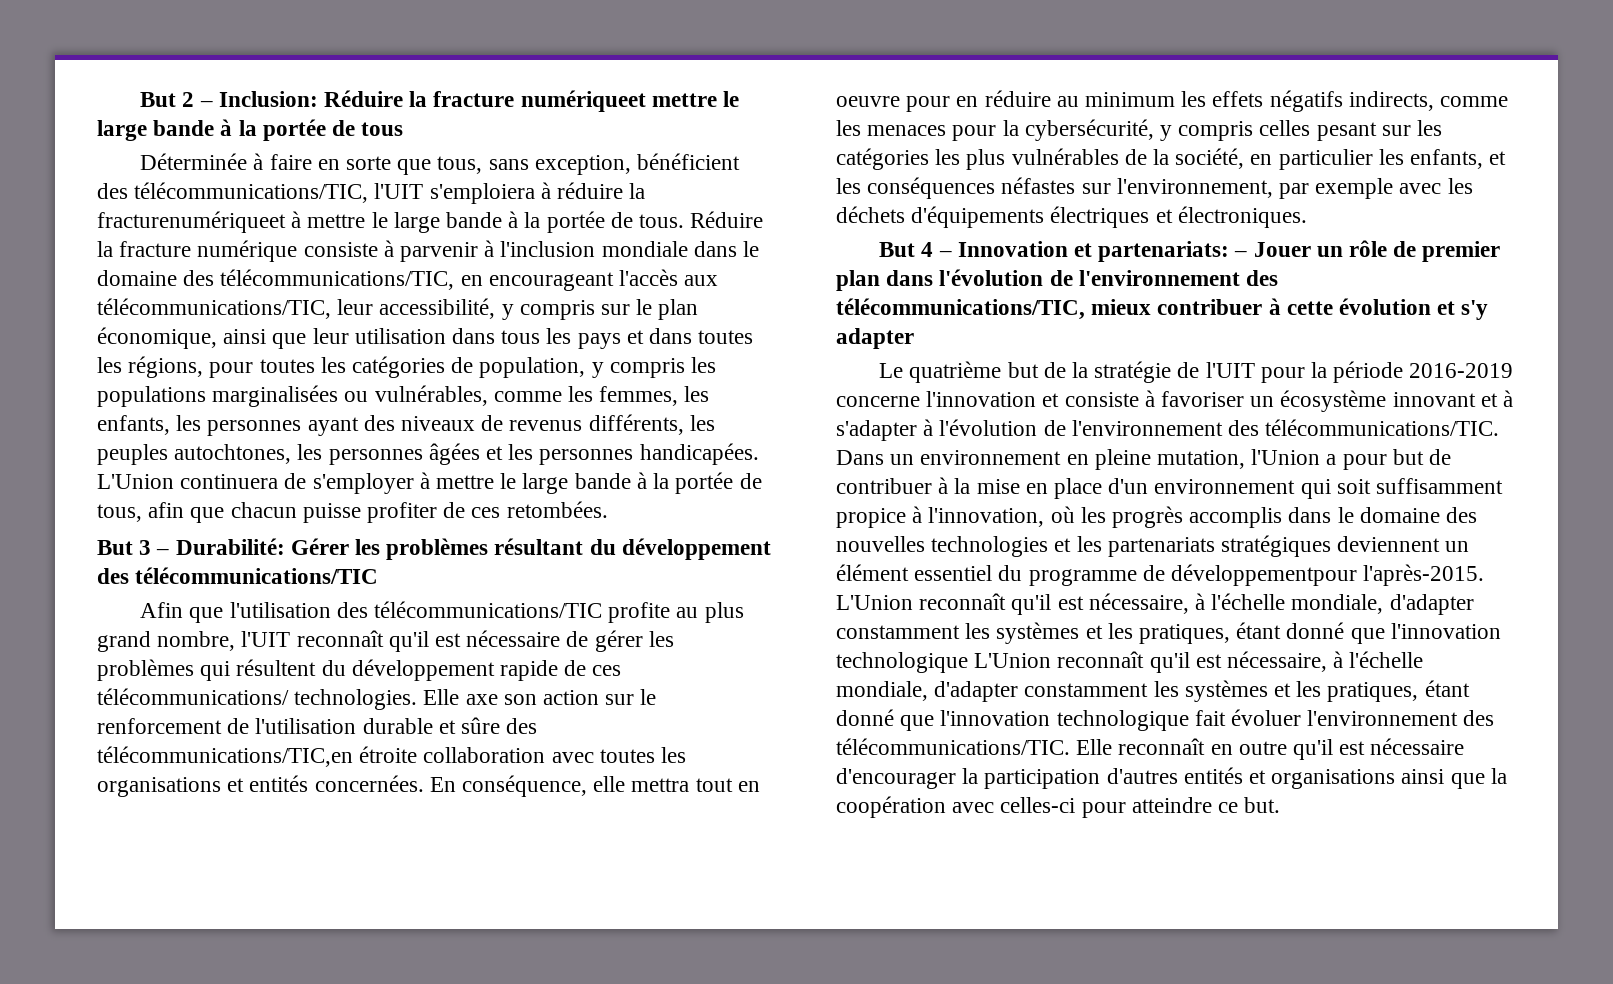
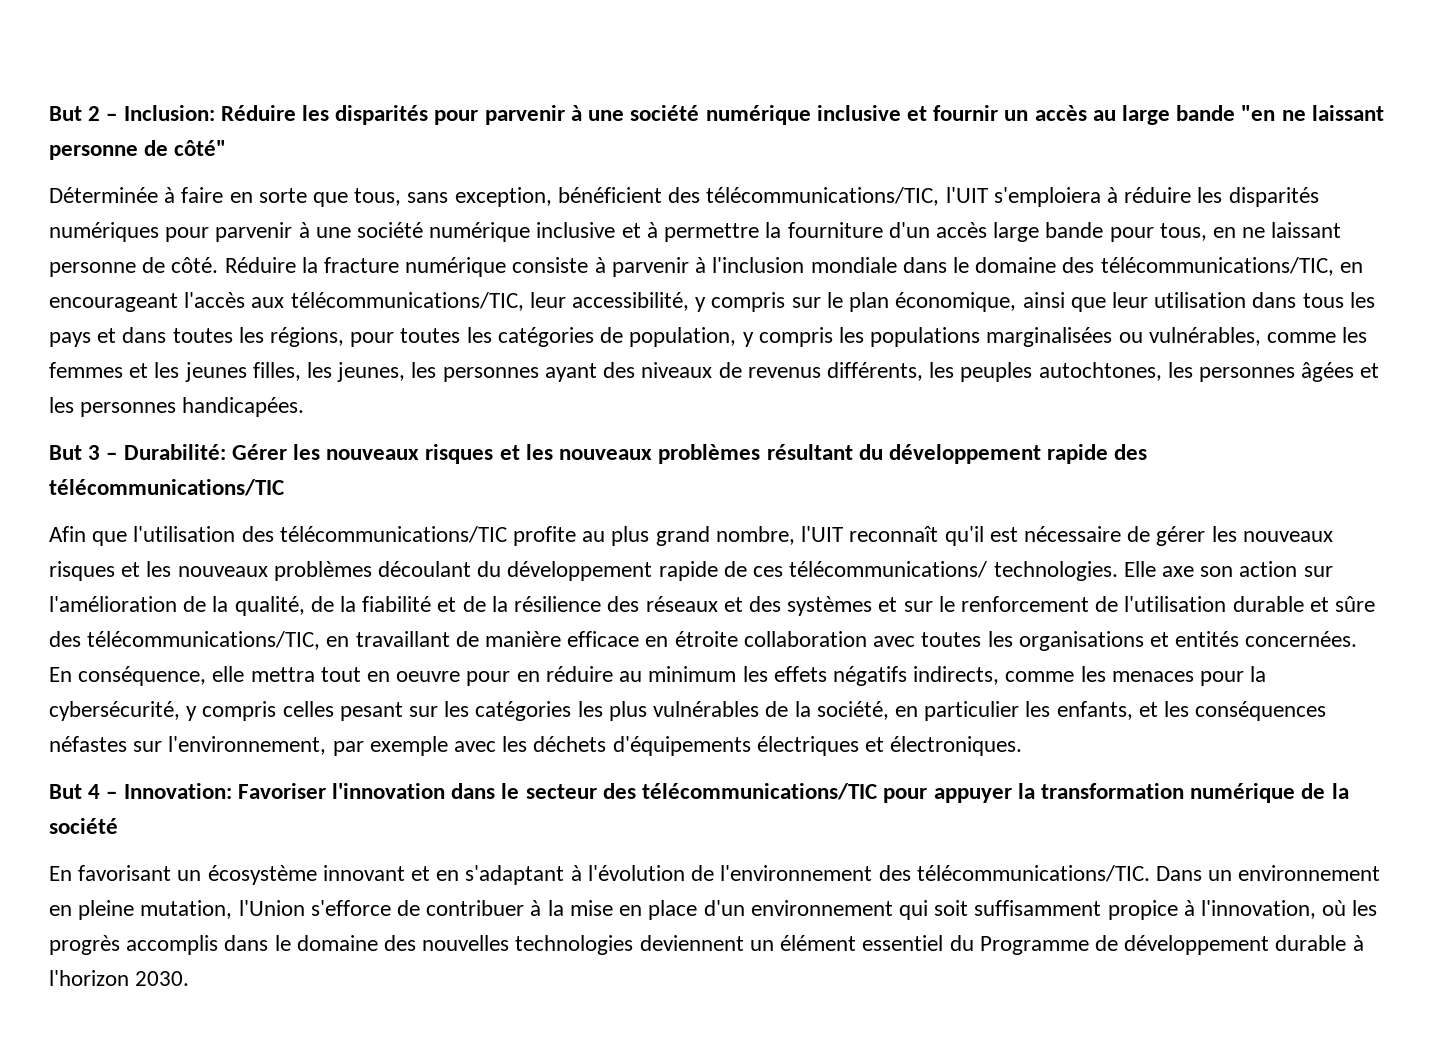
- But 2 – Inclusion: Réduire la fracture numériqueet mettre le large bande à la portée de tous
+ But 2 – Inclusion: Réduire les disparités pour parvenir à une société numérique inclusive et fournir un accès au large bande "en ne laissant personne de côté"
- Déterminée à faire en sorte que tous, sans exception, bénéficient des télécommunications/TIC, l'UIT s'emploiera à réduire la fracturenumériqueet à mettre le large bande à la portée de tous.
+ Déterminée à faire en sorte que tous, sans exception, bénéficient des télécommunications/TIC, l'UIT s'emploiera à réduire les disparités numériques pour parvenir à une société numérique inclusive et à permettre la fourniture d'un accès large bande pour tous, en ne laissant personne de côté.
- Réduire la fracture numérique consiste à parvenir à l'inclusion mondiale dans le domaine des télécommunications/TIC, en encourageant l'accès aux télécommunications/TIC, leur accessibilité, y compris sur le plan économique, ainsi que leur utilisation dans tous les pays et dans toutes les régions, pour toutes les catégories de population, y compris les populations marginalisées ou vulnérables, comme les femmes, les enfants, les personnes ayant des niveaux de revenus différents, les peuples autochtones, les personnes âgées et les personnes handicapées. L'Union continuera de s'employer à mettre le large bande à la portée de tous, afin que chacun puisse profiter de ces retombées.
+ Réduire la fracture numérique consiste à parvenir à l'inclusion mondiale dans le domaine des télécommunications/TIC, en encourageant l'accès aux télécommunications/TIC, leur accessibilité, y compris sur le plan économique, ainsi que leur utilisation dans tous les pays et dans toutes les régions, pour toutes les catégories de population, y compris les populations marginalisées ou vulnérables, comme les femmes et les jeunes filles, les jeunes, les personnes ayant des niveaux de revenus différents, les peuples autochtones, les personnes âgées et les personnes handicapées.
- But 3 – Durabilité: Gérer les problèmes résultant du développement des télécommunications/TIC
+ But 3 – Durabilité: Gérer les nouveaux risques et les nouveaux problèmes résultant du développement rapide des télécommunications/TIC
- Afin que l'utilisation des télécommunications/TIC profite au plus grand nombre, l'UIT reconnaît qu'il est nécessaire de gérer les problèmes qui résultent du développement rapide de ces télécommunications/ technologies.
+ Afin que l'utilisation des télécommunications/TIC profite au plus grand nombre, l'UIT reconnaît qu'il est nécessaire de gérer les nouveaux risques et les nouveaux problèmes découlant du développement rapide de ces télécommunications/ technologies.
- Elle axe son action sur le renforcement de l'utilisation durable et sûre des télécommunications/TIC,en étroite collaboration avec toutes les organisations et entités concernées.
+ Elle axe son action sur l'amélioration de la qualité, de la fiabilité et de la résilience des réseaux et des systèmes et sur le renforcement de l'utilisation durable et sûre des télécommunications/TIC, en travaillant de manière efficace en étroite collaboration avec toutes les organisations et entités concernées.
- But 4 – Innovation et partenariats: – Jouer un rôle de premier plan dans l'évolution de l'environnement des télécommunications/TIC, mieux contribuer à cette évolution et s'y adapter
- Le quatrième but de la stratégie de l'UIT pour la période 2016-2019 concerne l'innovation et consiste à favoriser un écosystème innovant et à s'adapter à l'évolution de l'environnement des télécommunications/TIC.
+ But 4 – Innovation: Favoriser l'innovation dans le secteur des télécommunications/TIC pour appuyer la transformation numérique de la société
+ En favorisant un écosystème innovant et en s'adaptant à l'évolution de l'environnement des télécommunications/TIC.
- Dans un environnement en pleine mutation, l'Union a pour but de contribuer à la mise en place d'un environnement qui soit suffisamment propice à l'innovation, où les progrès accomplis dans le domaine des nouvelles technologies et les partenariats stratégiques deviennent un élément essentiel du programme de développementpour l'après-2015. L'Union reconnaît qu'il est nécessaire, à l'échelle mondiale, d'adapter constamment les systèmes et les pratiques, étant donné que l'innovation technologique L'Union reconnaît qu'il est nécessaire, à l'échelle mondiale, d'adapter constamment les systèmes et les pratiques, étant donné que l'innovation technologique fait évoluer l'environnement des télécommunications/TIC. Elle reconnaît en outre qu'il est nécessaire d'encourager la participation d'autres entités et organisations ainsi que la coopération avec celles-ci pour atteindre ce but.
+ Dans un environnement en pleine mutation, l'Union s'efforce de contribuer à la mise en place d'un environnement qui soit suffisamment propice à l'innovation, où les progrès accomplis dans le domaine des nouvelles technologies deviennent un élément essentiel du Programme de développement durable à l'horizon 2030.

